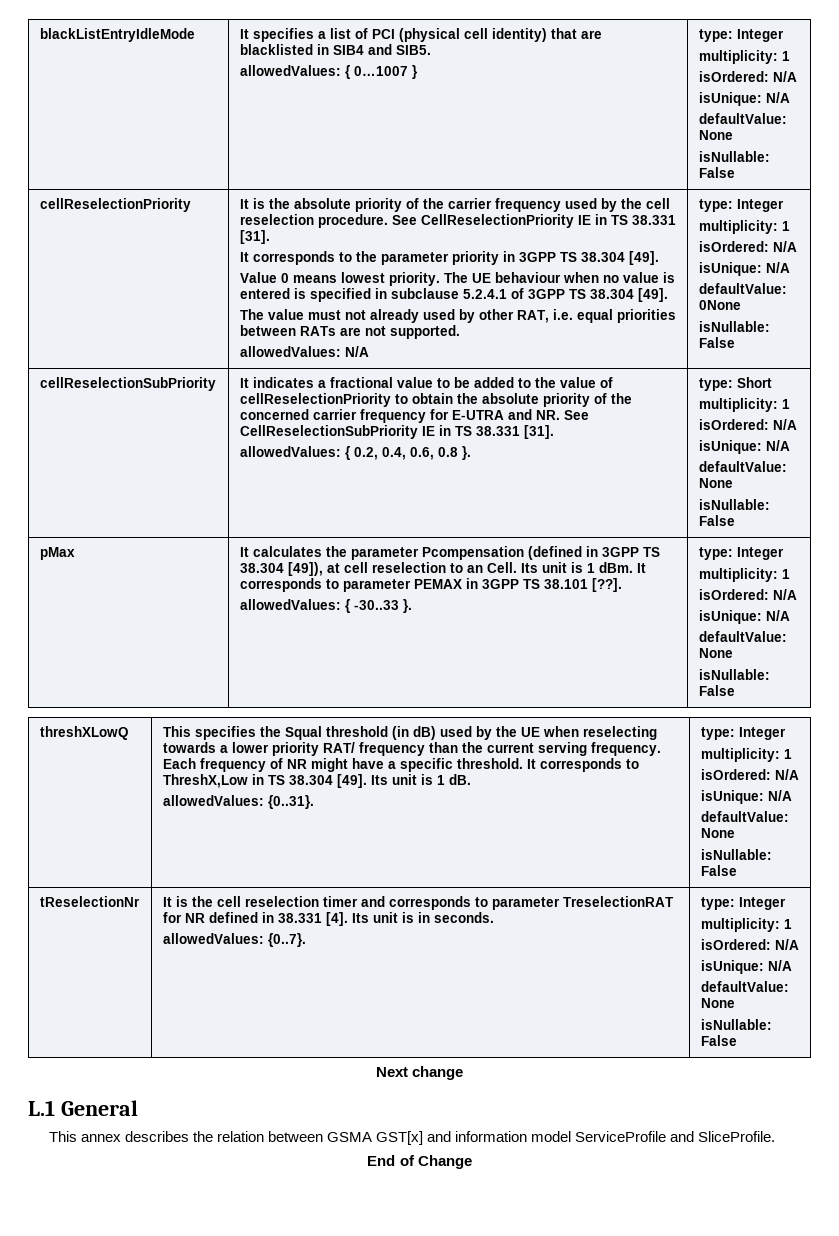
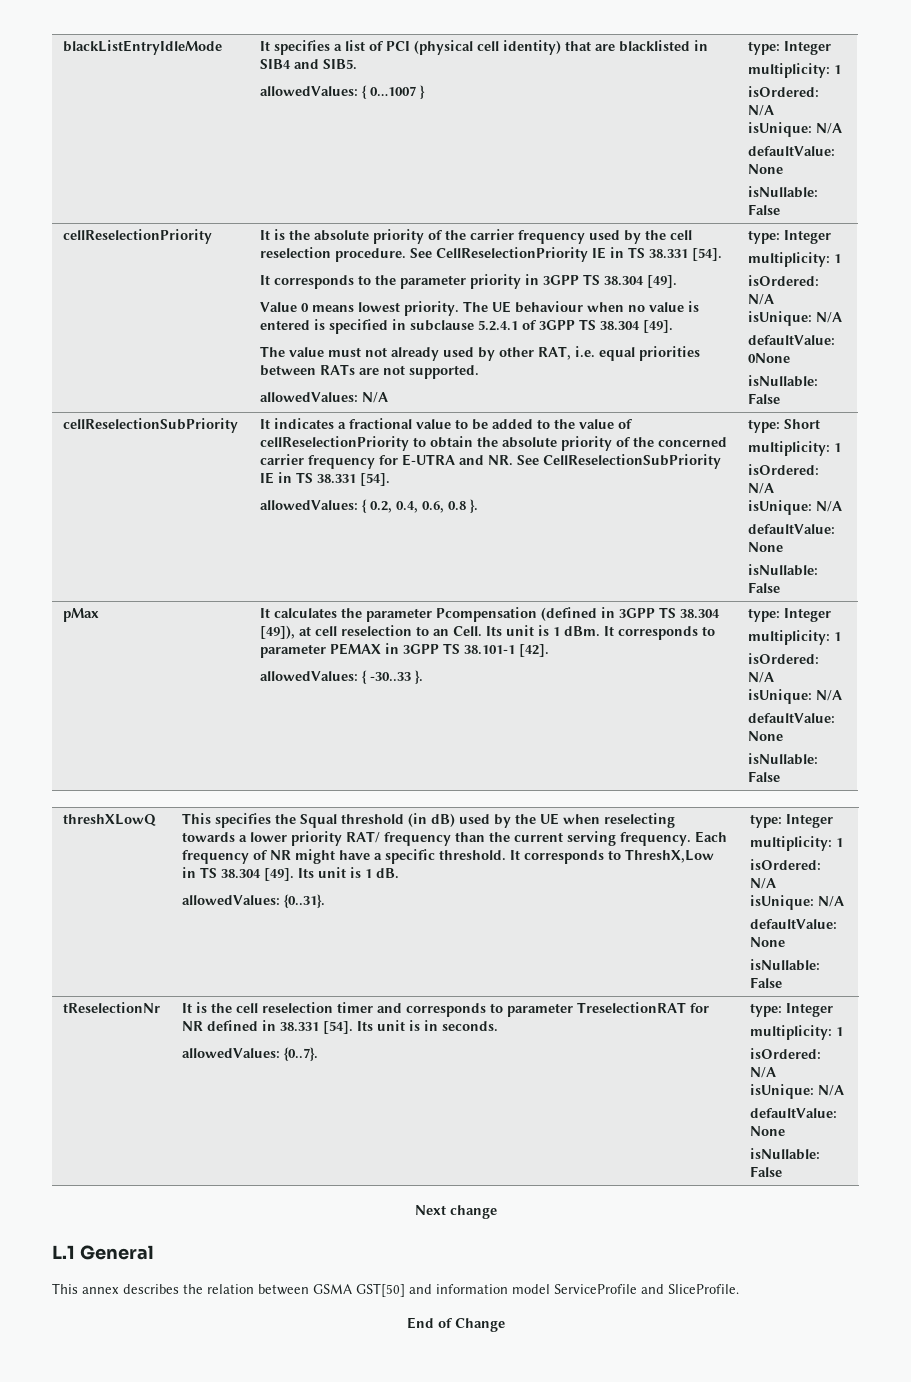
- See CellReselectionPriority IE in TS 38.331 [31].
+ See CellReselectionPriority IE in TS 38.331 [54].
- It indicates a fractional value to be added to the value of cellReselectionPriority to obtain the absolute priority of the concerned carrier frequency for E-UTRA and NR. See CellReselectionSubPriority IE in TS 38.331 [31].
+ It indicates a fractional value to be added to the value of cellReselectionPriority to obtain the absolute priority of the concerned carrier frequency for E-UTRA and NR. See CellReselectionSubPriority IE in TS 38.331 [54].
- It corresponds to parameter PEMAX in 3GPP TS 38.101 [??].
+ It corresponds to parameter PEMAX in 3GPP TS 38.101-1 [42].
- tReselectionNr | It is the cell reselection timer and corresponds to parameter TreselectionRAT for NR defined in 38.331 [4]. Its unit is in seconds.
+ tReselectionNr | It is the cell reselection timer and corresponds to parameter TreselectionRAT for NR defined in 38.331 [54]. Its unit is in seconds.
- This annex describes the relation between GSMA GST[x] and information model ServiceProfile and SliceProfile.
+ This annex describes the relation between GSMA GST[50] and information model ServiceProfile and SliceProfile.

